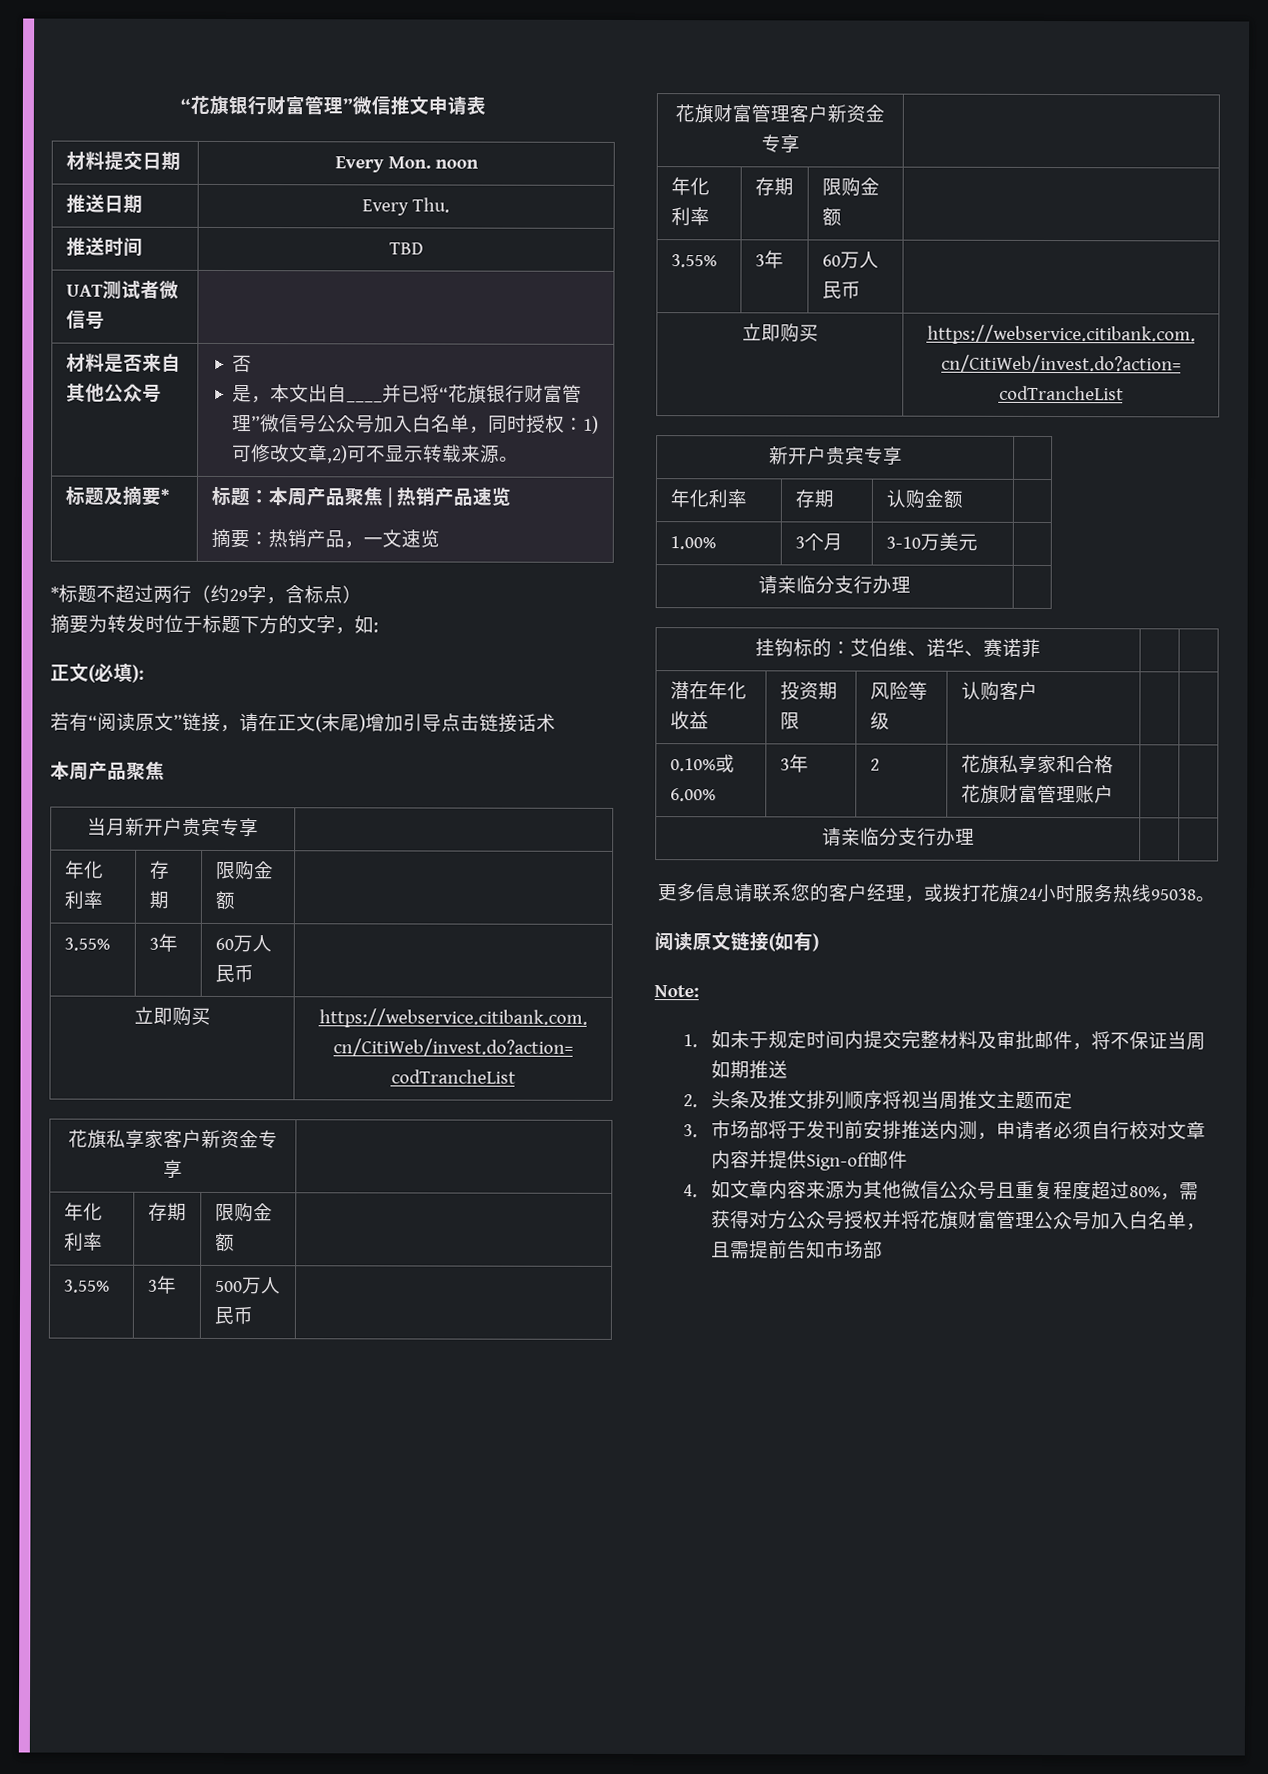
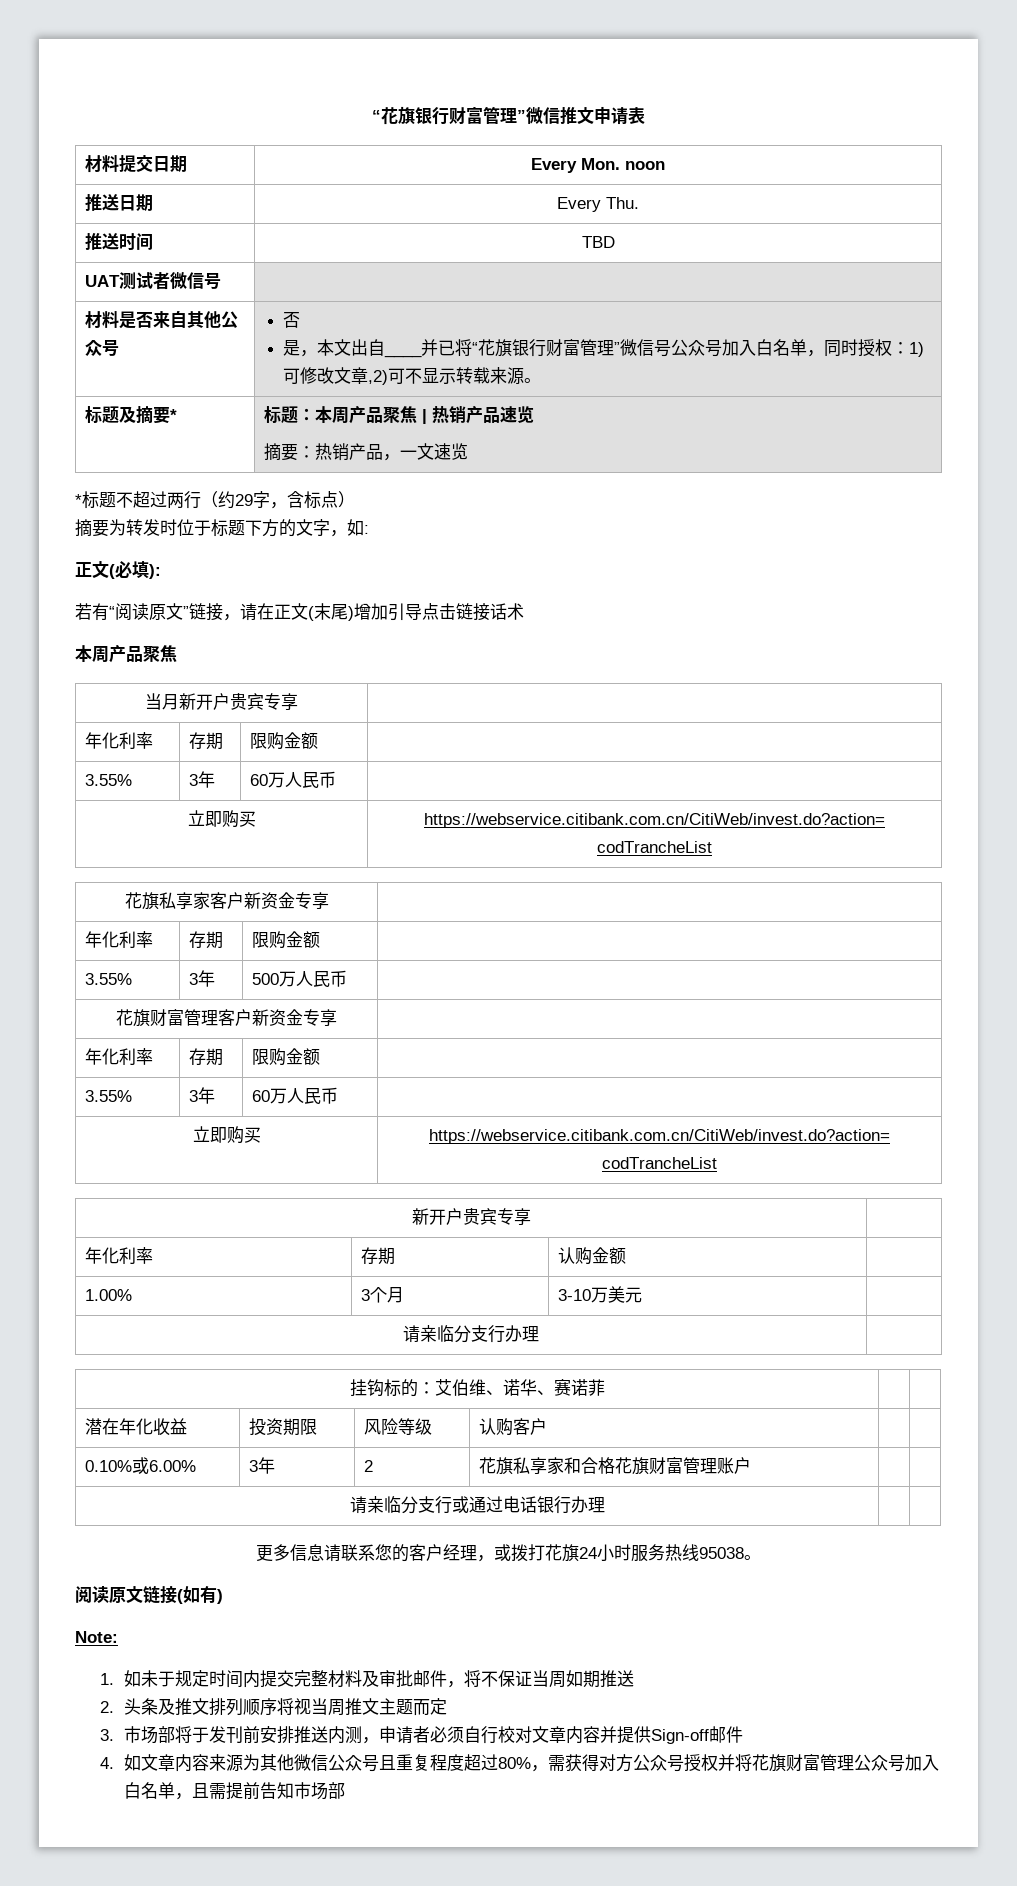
- 请亲临分支行办理 | |
+ 请亲临分支行或通过电话银行办理 | |

